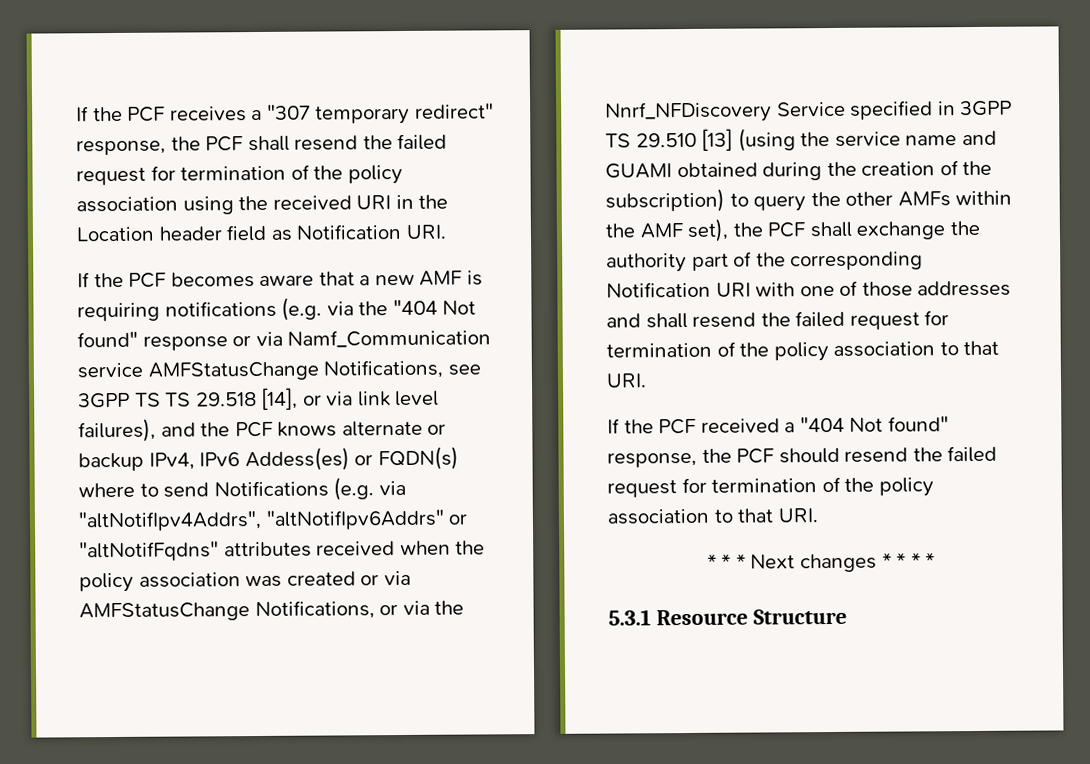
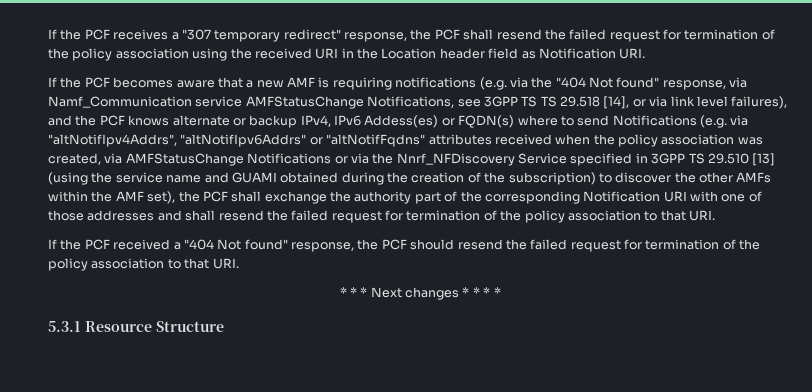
- If the PCF becomes aware that a new AMF is requiring notifications (e.g. via the "404 Not found" response or via Namf_Communication service AMFStatusChange Notifications, see 3GPP TS TS 29.518 [14], or via link level failures), and the PCF knows alternate or backup IPv4, IPv6 Addess(es) or FQDN(s) where to send Notifications (e.g. via "altNotifIpv4Addrs", "altNotifIpv6Addrs" or "altNotifFqdns" attributes received when the policy association was created or via AMFStatusChange Notifications, or via the Nnrf_NFDiscovery Service specified in 3GPP TS 29.510 [13] (using the service name and GUAMI obtained during the creation of the subscription) to query the other AMFs within the AMF set), the PCF shall exchange the authority part of the corresponding Notification URI with one of those addresses and shall resend the failed request for termination of the policy association to that URI.
+ If the PCF becomes aware that a new AMF is requiring notifications (e.g. via the "404 Not found" response, via Namf_Communication service AMFStatusChange Notifications, see 3GPP TS TS 29.518 [14], or via link level failures), and the PCF knows alternate or backup IPv4, IPv6 Addess(es) or FQDN(s) where to send Notifications (e.g. via "altNotifIpv4Addrs", "altNotifIpv6Addrs" or "altNotifFqdns" attributes received when the policy association was created, via AMFStatusChange Notifications or via the Nnrf_NFDiscovery Service specified in 3GPP TS 29.510 [13] (using the service name and GUAMI obtained during the creation of the subscription) to discover the other AMFs within the AMF set), the PCF shall exchange the authority part of the corresponding Notification URI with one of those addresses and shall resend the failed request for termination of the policy association to that URI.

